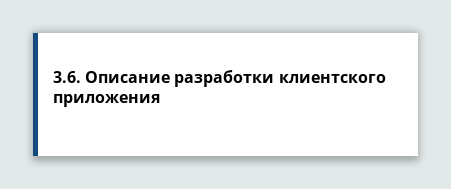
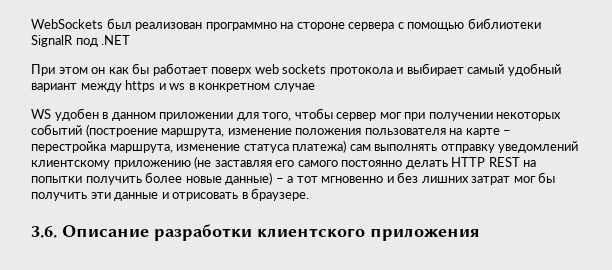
+ WebSockets был реализован программно на стороне сервера с помощью библиотеки SignalR под .NET
+ При этом он как бы работает поверх web sockets протокола и выбирает самый удобный вариант между https и ws в конкретном случае
+ WS удобен в данном приложении для того, чтобы сервер мог при получении некоторых событий (построение маршрута, изменение положения пользователя на карте – перестройка маршрута, изменение статуса платежа) сам выполнять отправку уведомлений клиентскому приложению (не заставляя его самого постоянно делать HTTP REST на попытки получить более новые данные) – а тот мгновенно и без лишних затрат мог бы получить эти данные и отрисовать в браузере.

